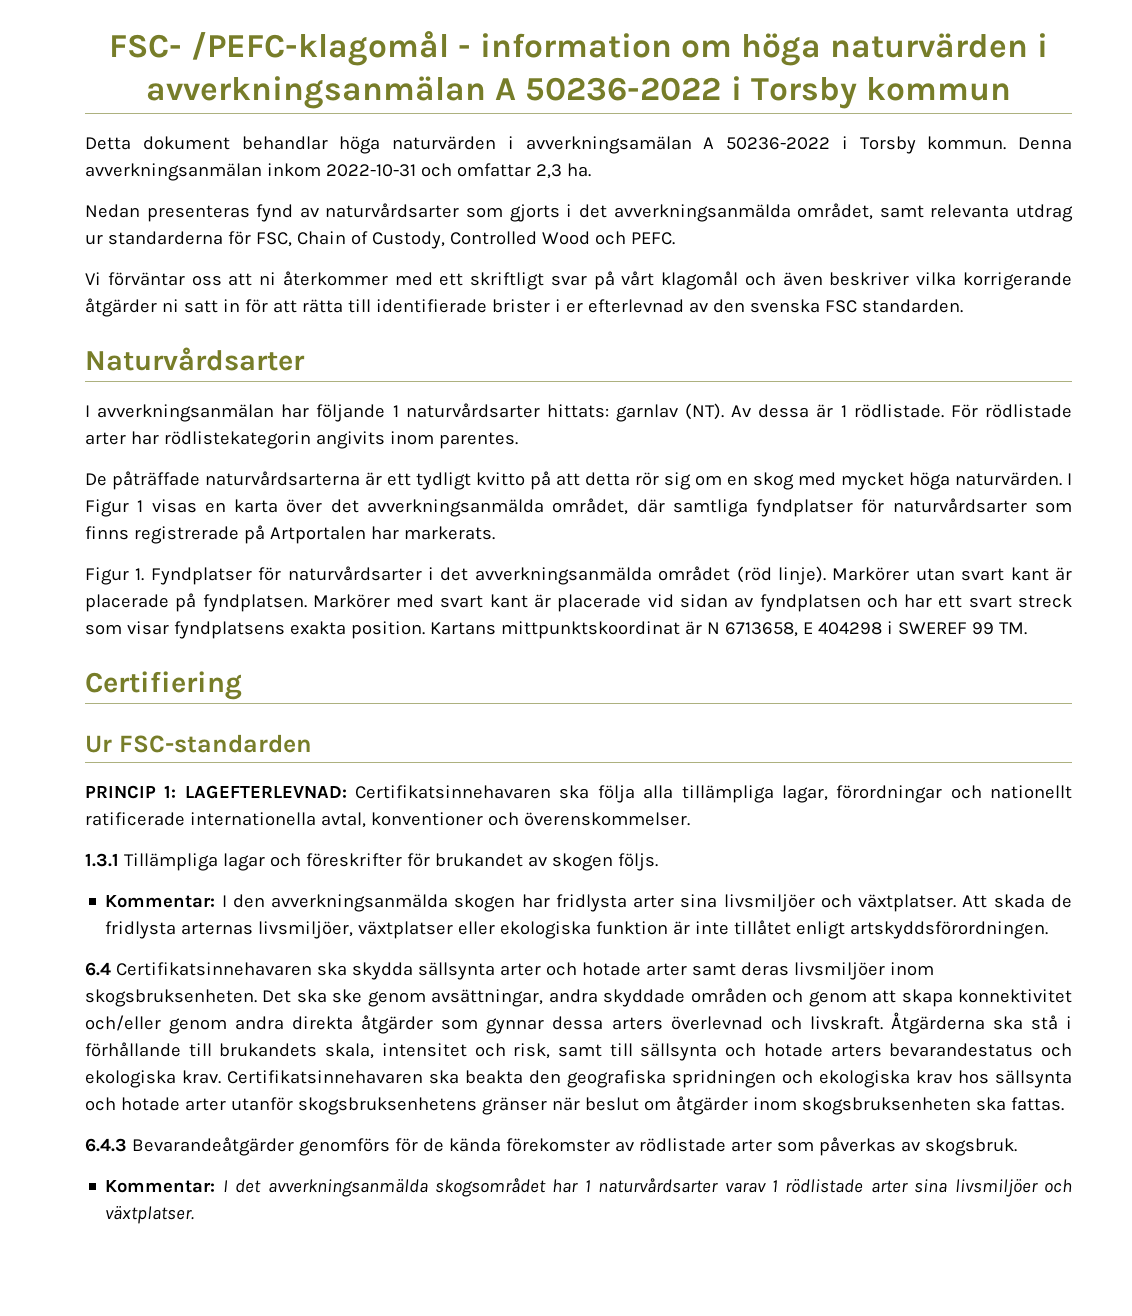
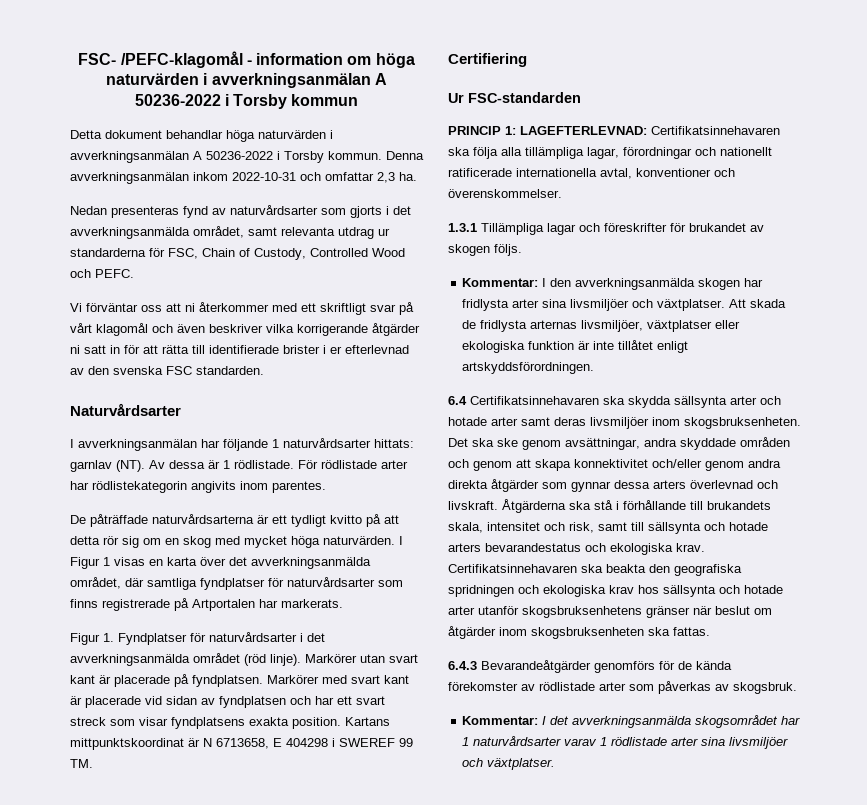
- Detta dokument behandlar höga naturvärden i avverkningsamälan A 50236-2022 i Torsby kommun.
+ Detta dokument behandlar höga naturvärden i avverkningsanmälan A 50236-2022 i Torsby kommun.

